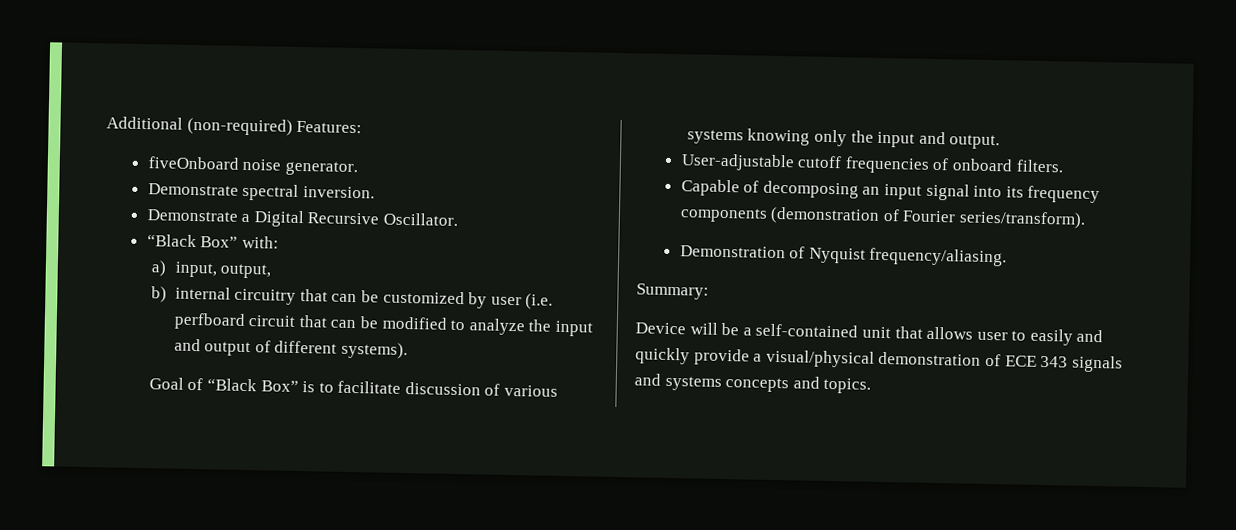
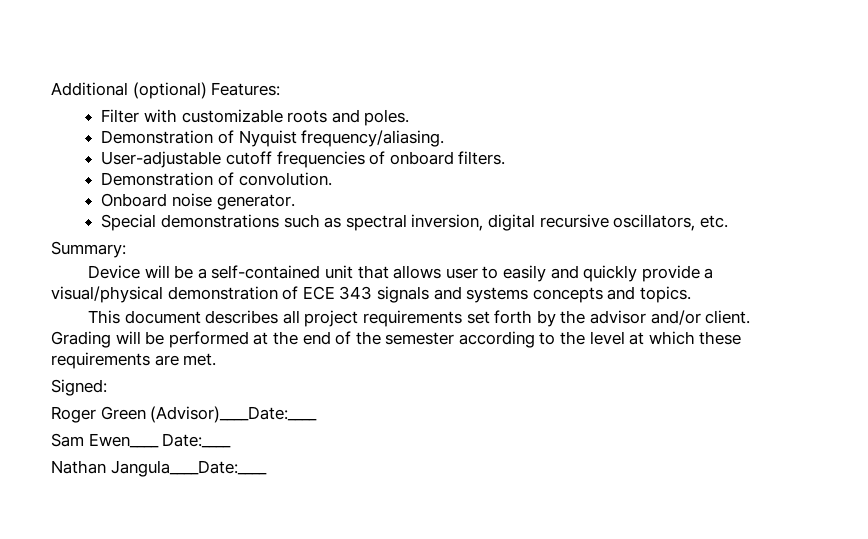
- Additional (non-required) Features:
+ Additional (optional) Features:
- fiveOnboard noise generator.
- Demonstrate spectral inversion.
- Demonstrate a Digital Recursive Oscillator.
- “Black Box” with:
- a) input, output,
- b) internal circuitry that can be customized by user (i.e. perfboard circuit that can be modified to analyze the input and output of different systems).
- Goal of “Black Box” is to facilitate discussion of various systems knowing only the input and output.
+ Filter with customizable roots and poles.
+ Demonstration of Nyquist frequency/aliasing.
- Capable of decomposing an input signal into its frequency components (demonstration of Fourier series/transform).
- Demonstration of Nyquist frequency/aliasing.
+ Demonstration of convolution.
+ Onboard noise generator.
+ Special demonstrations such as spectral inversion, digital recursive oscillators, etc.
+ This document describes all project requirements set forth by the advisor and/or client. Grading will be performed at the end of the semester according to the level at which these requirements are met.
+ Signed:
+ Roger Green (Advisor)____Date:____
+ Sam Ewen____ Date:____
+ Nathan Jangula____Date:____

